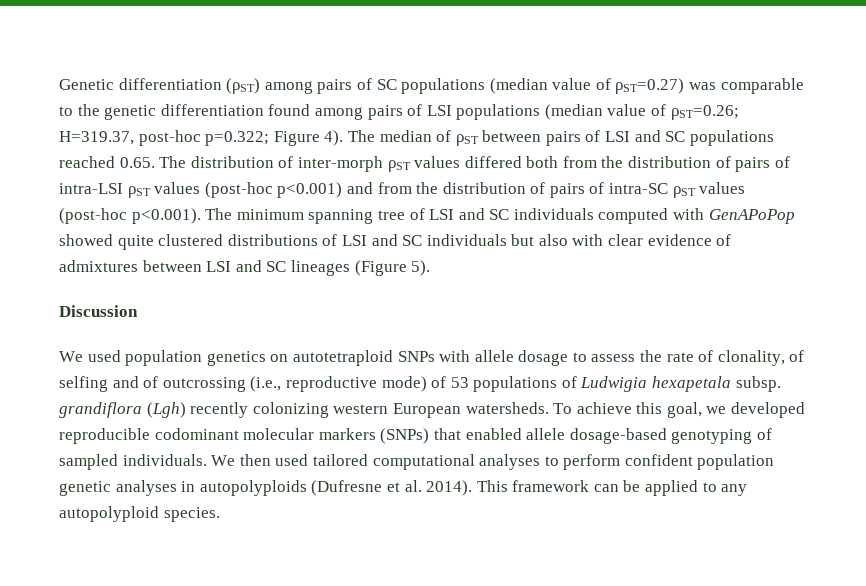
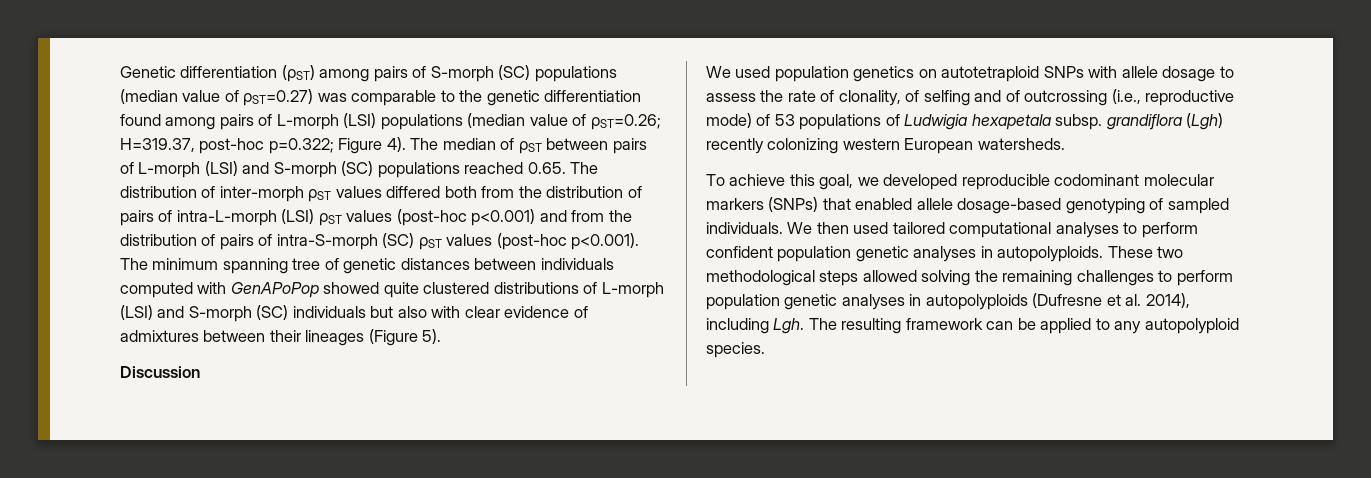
- Genetic differentiation (ρST) among pairs of SC populations (median value of ρST=0.27) was comparable to the genetic differentiation found among pairs of LSI populations (median value of ρST=0.26; H=319.37, post-hoc p=0.322; Figure 4).
+ Genetic differentiation (ρST) among pairs of S-morph (SC) populations (median value of ρST=0.27) was comparable to the genetic differentiation found among pairs of L-morph (LSI) populations (median value of ρST=0.26; H=319.37, post-hoc p=0.322; Figure 4).
- The median of ρST between pairs of LSI and SC populations reached 0.65. The distribution of inter-morph ρST values differed both from the distribution of pairs of intra-LSI ρST values (post-hoc p<0.001) and from the distribution of pairs of intra-SC ρST values (post-hoc p<0.001). The minimum spanning tree of LSI and SC individuals computed with GenAPoPop showed quite clustered distributions of LSI and SC individuals but also with clear evidence of admixtures between LSI and SC lineages (Figure 5).
+ The median of ρST between pairs of L-morph (LSI) and S-morph (SC) populations reached 0.65. The distribution of inter-morph ρST values differed both from the distribution of pairs of intra-L-morph (LSI) ρST values (post-hoc p<0.001) and from the distribution of pairs of intra-S-morph (SC) ρST values (post-hoc p<0.001). The minimum spanning tree of genetic distances between individuals computed with GenAPoPop showed quite clustered distributions of L-morph (LSI) and S-morph (SC) individuals but also with clear evidence of admixtures between their lineages (Figure 5).
- We used population genetics on autotetraploid SNPs with allele dosage to assess the rate of clonality, of selfing and of outcrossing (i.e., reproductive mode) of 53 populations of Ludwigia hexapetala subsp. grandiflora (Lgh) recently colonizing western European watersheds. To achieve this goal, we developed reproducible codominant molecular markers (SNPs) that enabled allele dosage-based genotyping of sampled individuals.
+ We used population genetics on autotetraploid SNPs with allele dosage to assess the rate of clonality, of selfing and of outcrossing (i.e., reproductive mode) of 53 populations of Ludwigia hexapetala subsp. grandiflora (Lgh) recently colonizing western European watersheds.
+ To achieve this goal, we developed reproducible codominant molecular markers (SNPs) that enabled allele dosage-based genotyping of sampled individuals.
- We then used tailored computational analyses to perform confident population genetic analyses in autopolyploids (Dufresne et al. 2014). This framework can be applied to any autopolyploid species.
+ We then used tailored computational analyses to perform confident population genetic analyses in autopolyploids. These two methodological steps allowed solving the remaining challenges to perform population genetic analyses in autopolyploids (Dufresne et al. 2014), including Lgh. The resulting framework can be applied to any autopolyploid species.

